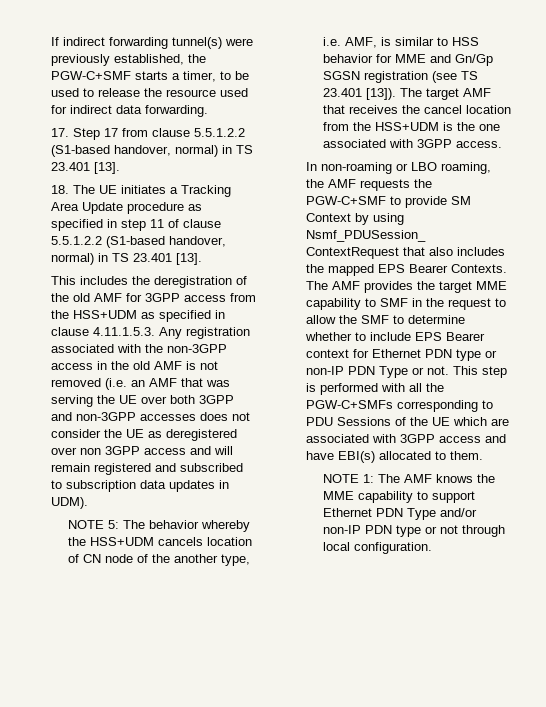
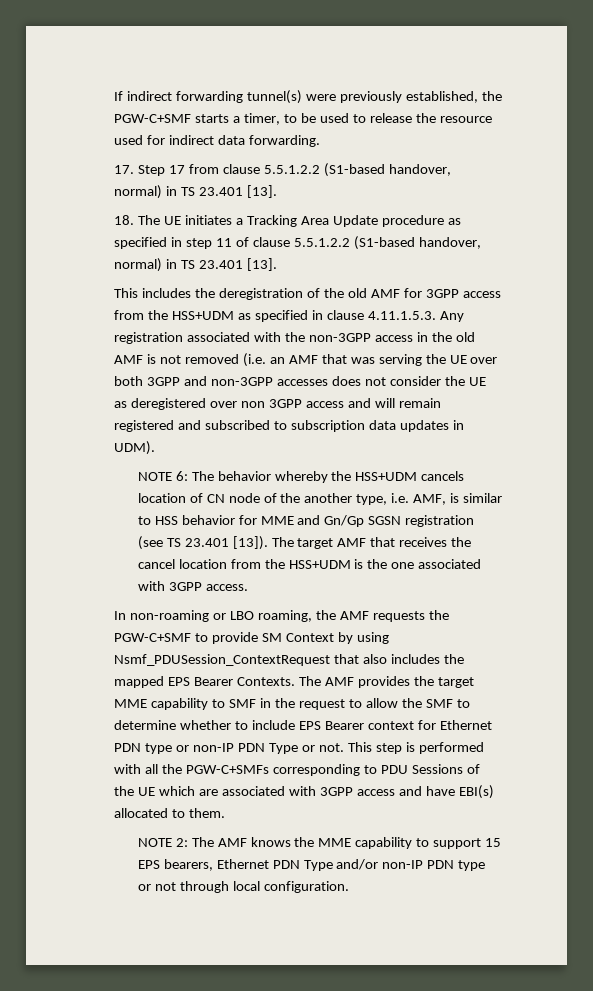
- NOTE 5: The behavior whereby the HSS+UDM cancels location of CN node of the another type, i.e. AMF, is similar to HSS behavior for MME and Gn/Gp SGSN registration (see TS 23.401 [13]).
+ NOTE 6: The behavior whereby the HSS+UDM cancels location of CN node of the another type, i.e. AMF, is similar to HSS behavior for MME and Gn/Gp SGSN registration (see TS 23.401 [13]).
- NOTE 1: The AMF knows the MME capability to support Ethernet PDN Type and/or non-IP PDN type or not through local configuration.
+ NOTE 2: The AMF knows the MME capability to support 15 EPS bearers, Ethernet PDN Type and/or non-IP PDN type or not through local configuration.

